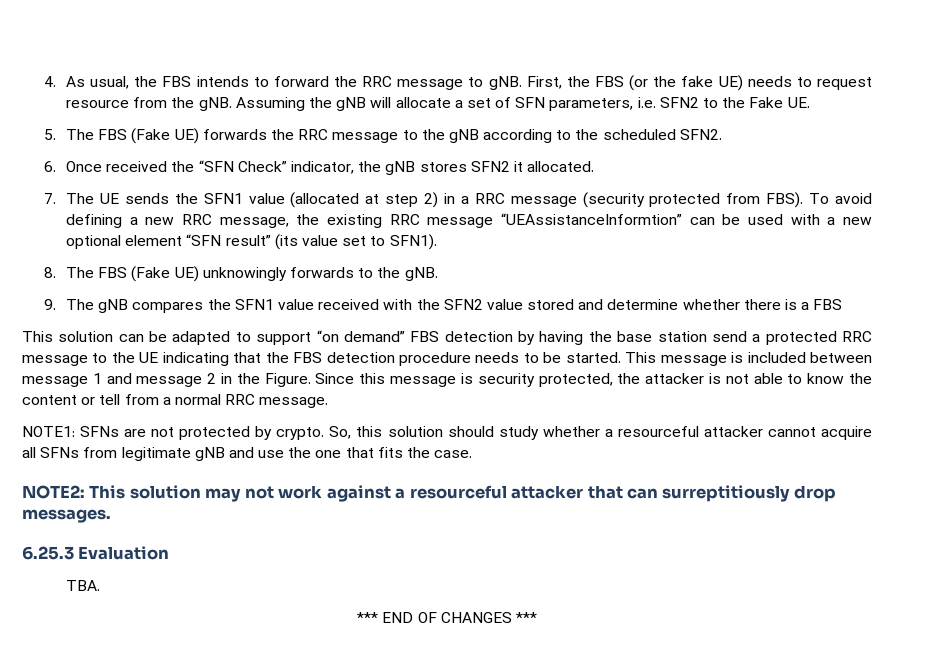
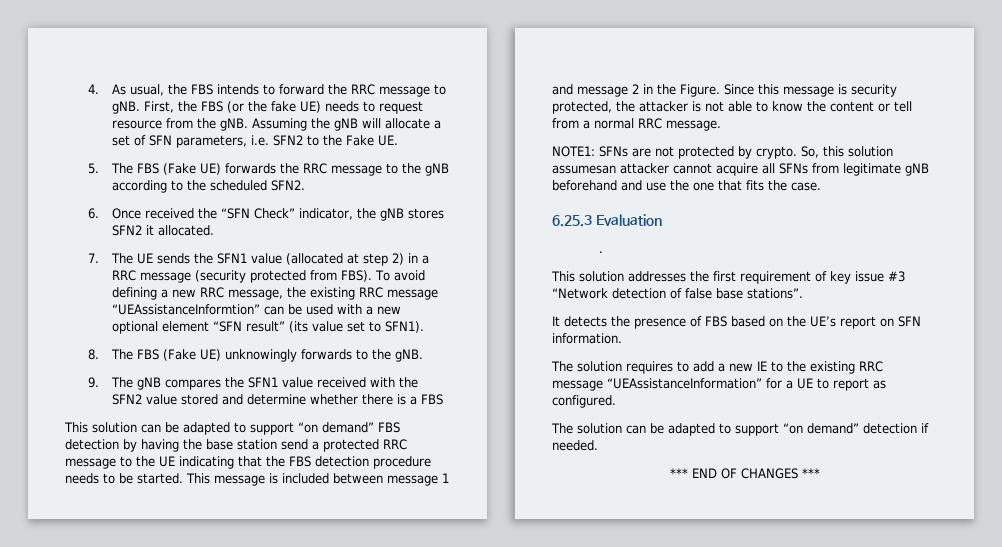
- So, this solution should study whether a resourceful attacker cannot acquire all SFNs from legitimate gNB and use the one that fits the case.
+ So, this solution assumesan attacker cannot acquire all SFNs from legitimate gNB beforehand and use the one that fits the case.
- NOTE2: This solution may not work against a resourceful attacker that can surreptitiously drop messages.
  6.25.3 Evaluation
- TBA.
+ .
+ This solution addresses the first requirement of key issue #3 “Network detection of false base stations”.
+ It detects the presence of FBS based on the UE’s report on SFN information.
+ The solution requires to add a new IE to the existing RRC message “UEAssistanceInformation” for a UE to report as configured.
+ The solution can be adapted to support “on demand” detection if needed.

